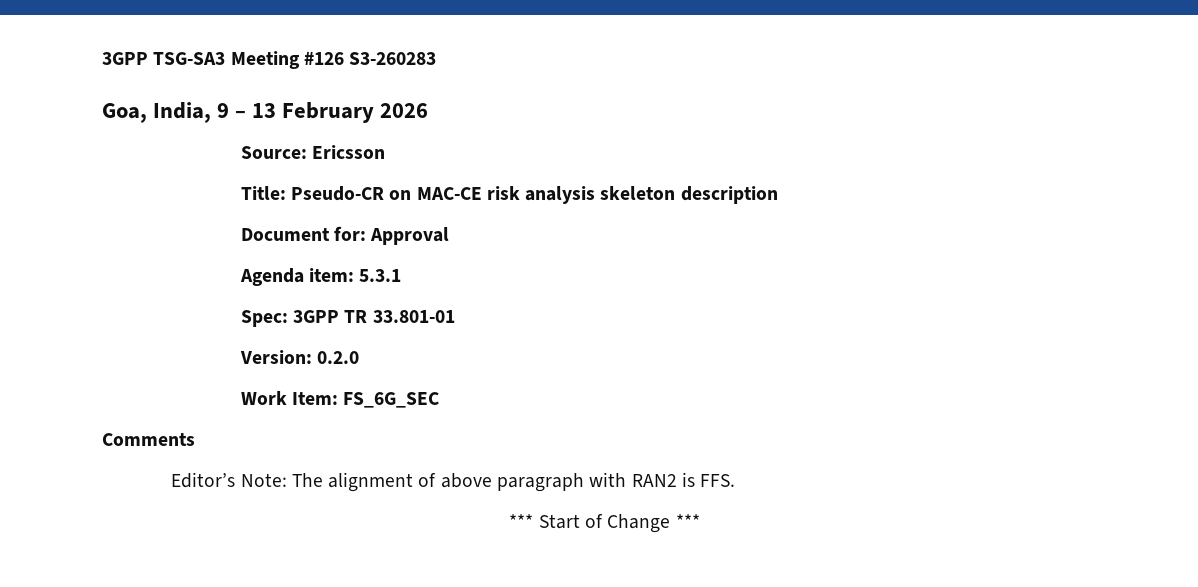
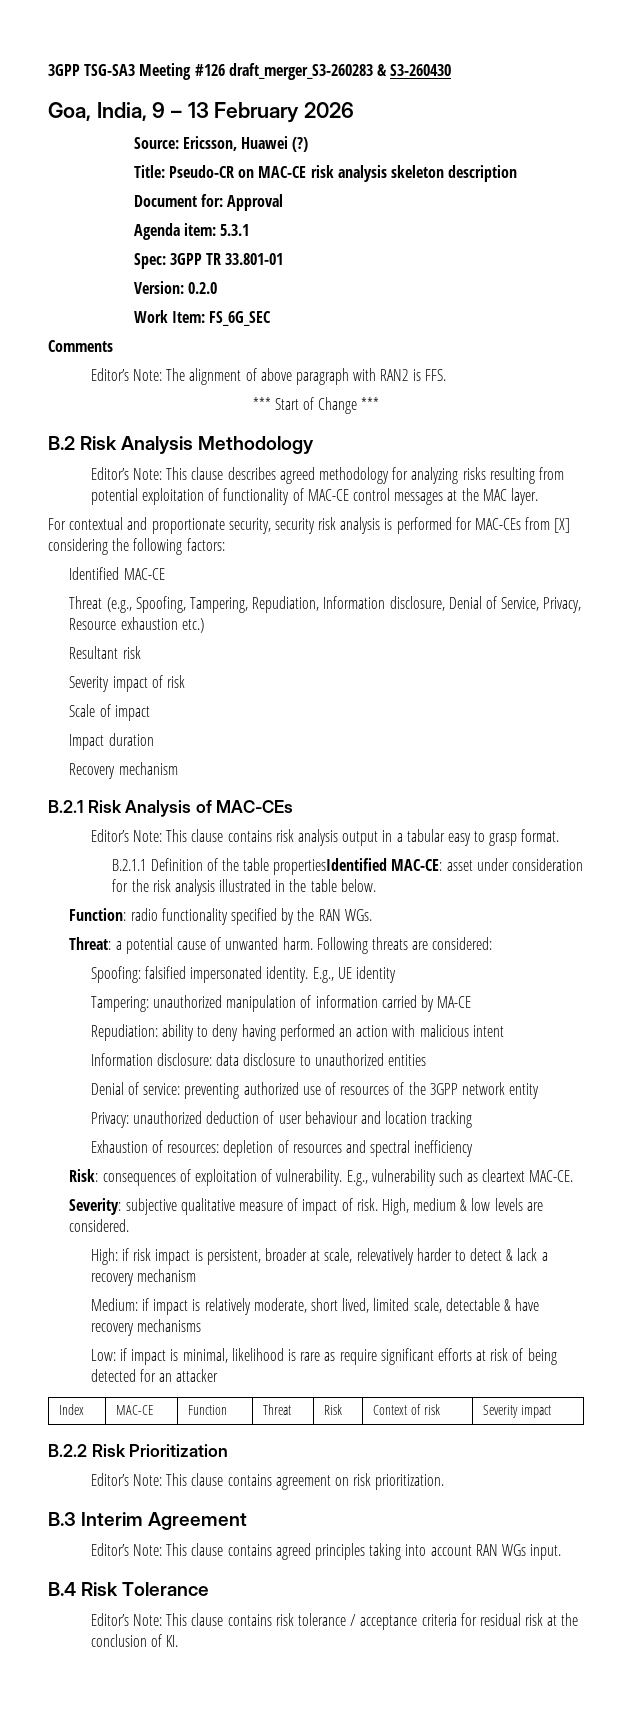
- 3GPP TSG-SA3 Meeting #126 S3-260283
+ 3GPP TSG-SA3 Meeting #126 draft_merger_S3-260283 & S3-260430
- Source: Ericsson
+ Source: Ericsson, Huawei (?)
+ B.2 Risk Analysis Methodology
+ Editor’s Note: This clause describes agreed methodology for analyzing risks resulting from potential exploitation of functionality of MAC-CE control messages at the MAC layer.
+ For contextual and proportionate security, security risk analysis is performed for MAC-CEs from [X] considering the following factors:
+ Identified MAC-CE
+ Threat (e.g., Spoofing, Tampering, Repudiation, Information disclosure, Denial of Service, Privacy, Resource exhaustion etc.)
+ Resultant risk
+ Severity impact of risk
+ Scale of impact
+ Impact duration
+ Recovery mechanism
+ B.2.1 Risk Analysis of MAC-CEs
+ Editor’s Note: This clause contains risk analysis output in a tabular easy to grasp format.
+ B.2.1.1 Definition of the table propertiesIdentified MAC-CE: asset under consideration for the risk analysis illustrated in the table below.
+ Function: radio functionality specified by the RAN WGs.
+ Threat: a potential cause of unwanted harm. Following threats are considered:
+ Spoofing: falsified impersonated identity. E.g., UE identity
+ Tampering: unauthorized manipulation of information carried by MA-CE
+ Repudiation: ability to deny having performed an action with malicious intent
+ Information disclosure: data disclosure to unauthorized entities
+ Denial of service: preventing authorized use of resources of the 3GPP network entity
+ Privacy: unauthorized deduction of user behaviour and location tracking
+ Exhaustion of resources: depletion of resources and spectral inefficiency
+ Risk: consequences of exploitation of vulnerability. E.g., vulnerability such as cleartext MAC-CE.
+ Severity: subjective qualitative measure of impact of risk. High, medium & low levels are considered.
+ High: if risk impact is persistent, broader at scale, relevatively harder to detect & lack a recovery mechanism
+ Medium: if impact is relatively moderate, short lived, limited scale, detectable & have recovery mechanisms
+ Low: if impact is minimal, likelihood is rare as require significant efforts at risk of being detected for an attacker
+ Index | MAC-CE | Function | Threat | Risk | Context of risk | Severity impact
+ B.2.2 Risk Prioritization
+ Editor’s Note: This clause contains agreement on risk prioritization.
+ B.3 Interim Agreement
+ Editor’s Note: This clause contains agreed principles taking into account RAN WGs input.
+ B.4 Risk Tolerance
+ Editor’s Note: This clause contains risk tolerance / acceptance criteria for residual risk at the conclusion of KI.

